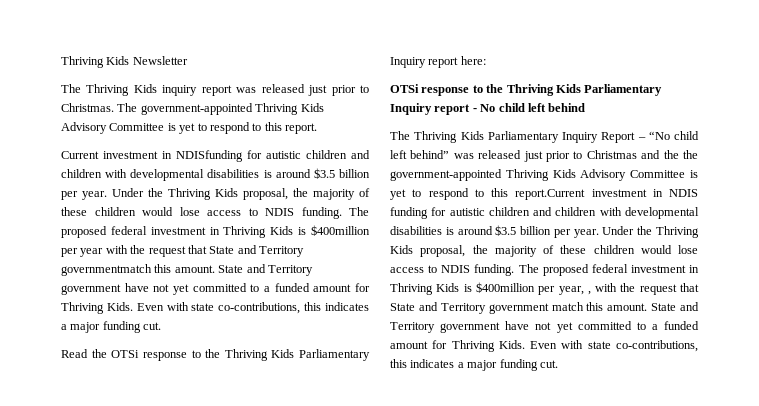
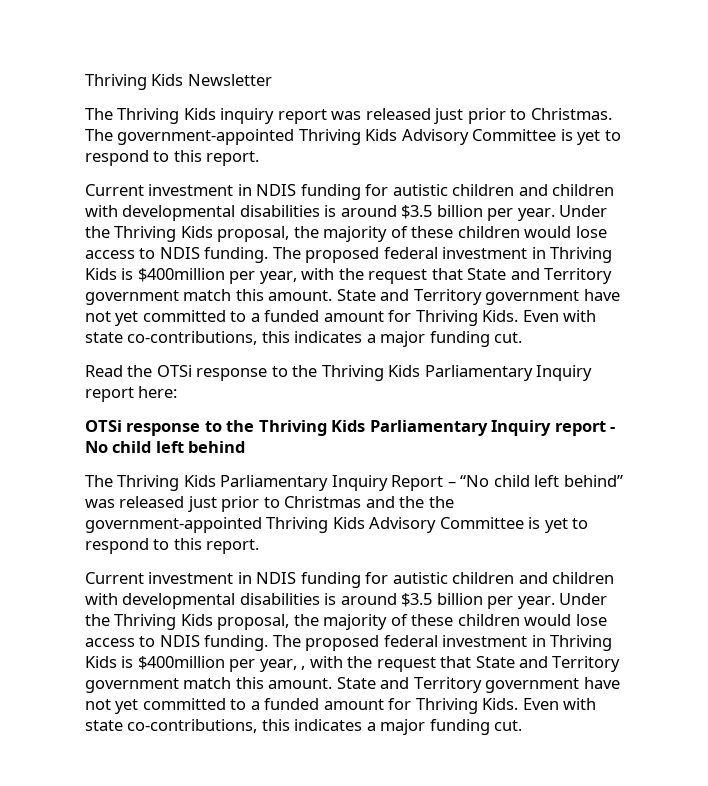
  The government-appointed Thriving Kids Advisory Committee is yet to respond to this report.
- Current investment in NDISfunding for autistic children and children with developmental disabilities is around $3.5 billion per year.
+ Current investment in NDIS funding for autistic children and children with developmental disabilities is around $3.5 billion per year.
- The proposed federal investment in Thriving Kids is $400million per year with the request that State and Territory governmentmatch this amount.
+ The proposed federal investment in Thriving Kids is $400million per year, with the request that State and Territory government match this amount.
- The Thriving Kids Parliamentary Inquiry Report – “No child left behind” was released just prior to Christmas and the the government-appointed Thriving Kids Advisory Committee is yet to respond to this report.Current investment in NDIS funding for autistic children and children with developmental disabilities is around $3.5 billion per year.
+ The Thriving Kids Parliamentary Inquiry Report – “No child left behind” was released just prior to Christmas and the the government-appointed Thriving Kids Advisory Committee is yet to respond to this report.
+ Current investment in NDIS funding for autistic children and children with developmental disabilities is around $3.5 billion per year.

